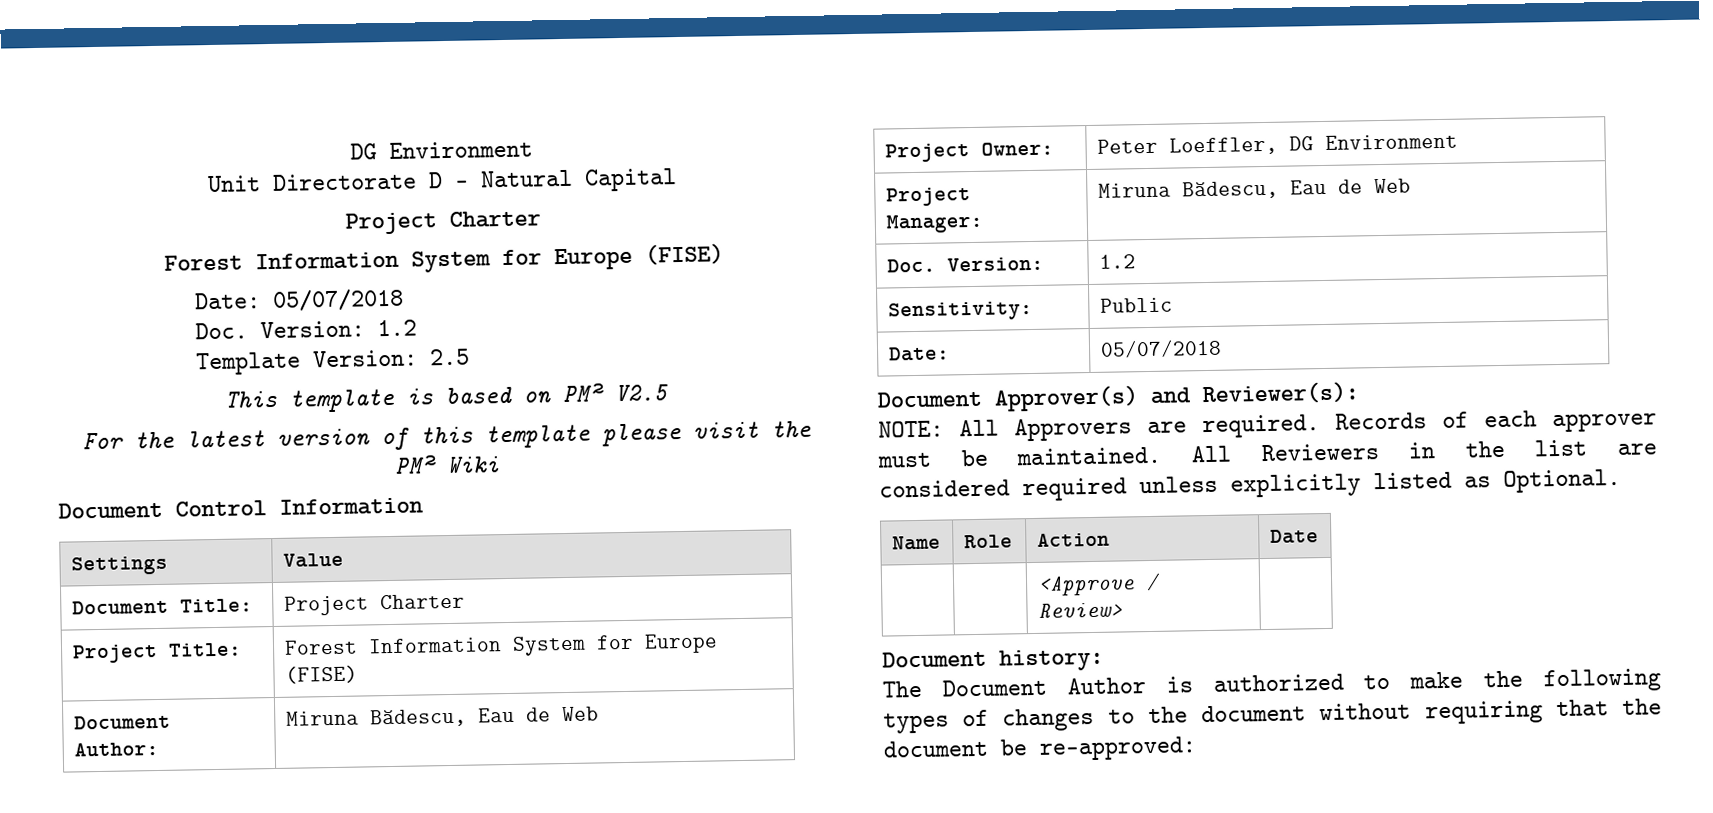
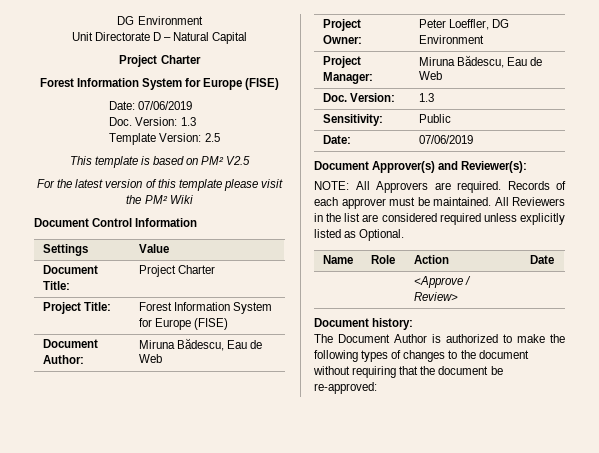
- Date: 05/07/2018
- Doc. Version: 1.2
+ Date: 07/06/2019
+ Doc. Version: 1.3
- Doc. Version: | 1.2
+ Doc. Version: | 1.3
- Date: | 05/07/2018
+ Date: | 07/06/2019

